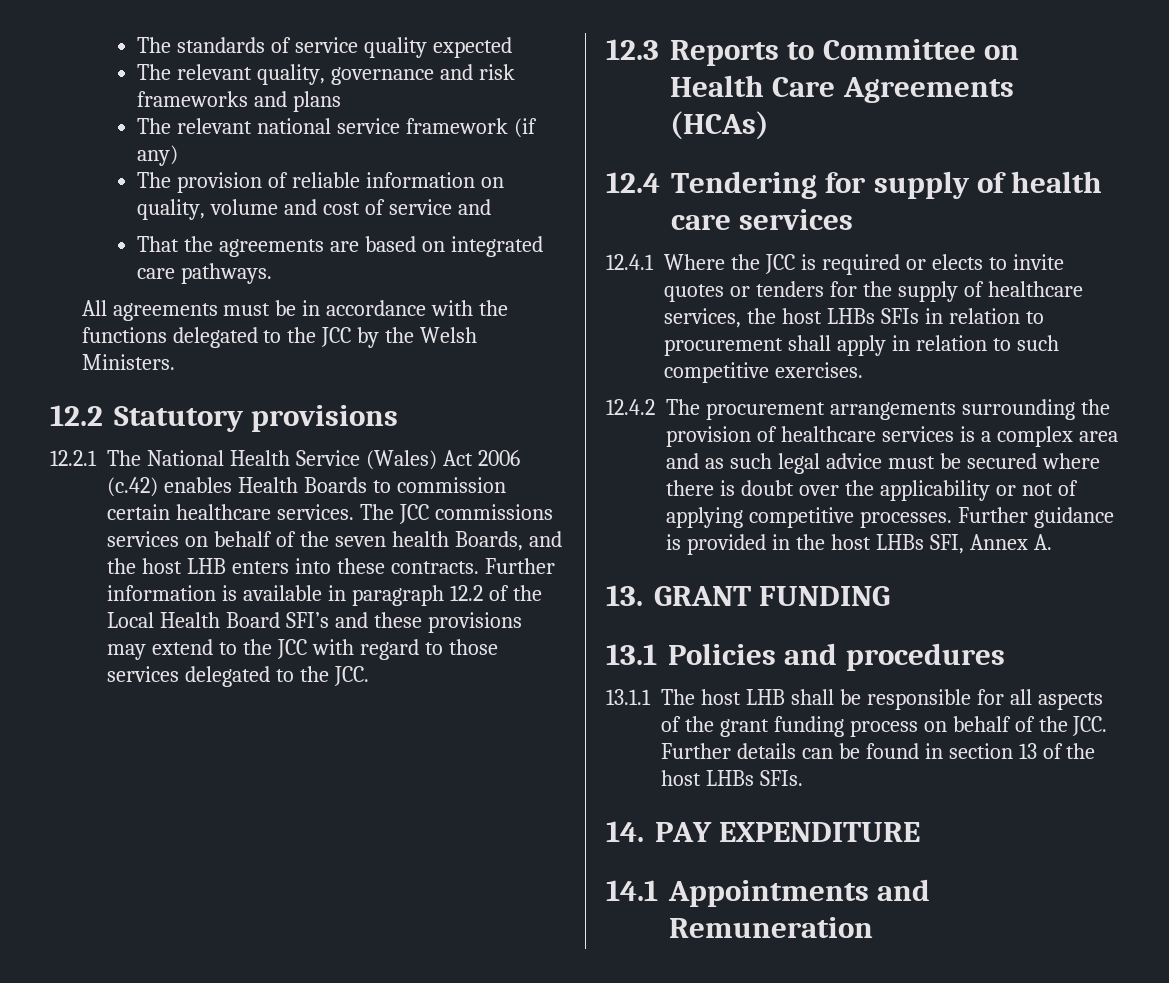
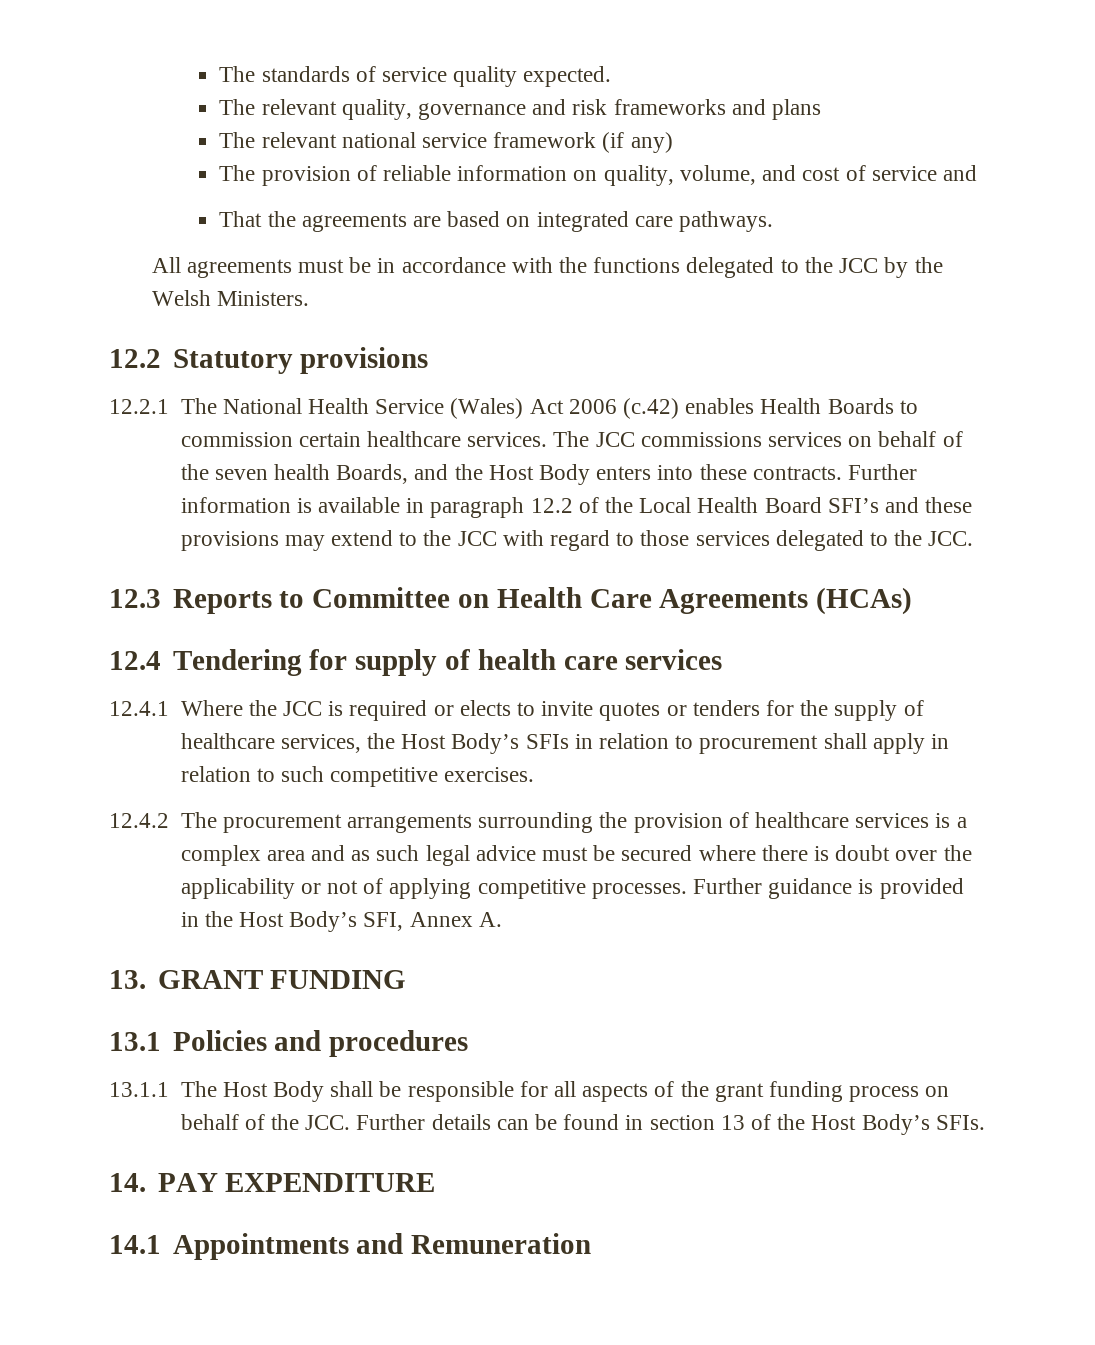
- The standards of service quality expected
+ The standards of service quality expected.
- The provision of reliable information on quality, volume and cost of service and
+ The provision of reliable information on quality, volume, and cost of service and
- The JCC commissions services on behalf of the seven health Boards, and the host LHB enters into these contracts.
+ The JCC commissions services on behalf of the seven health Boards, and the Host Body enters into these contracts.
- 12.4.1 Where the JCC is required or elects to invite quotes or tenders for the supply of healthcare services, the host LHBs SFIs in relation to procurement shall apply in relation to such competitive exercises.
+ 12.4.1 Where the JCC is required or elects to invite quotes or tenders for the supply of healthcare services, the Host Body’s SFIs in relation to procurement shall apply in relation to such competitive exercises.
- Further guidance is provided in the host LHBs SFI, Annex A.
+ Further guidance is provided in the Host Body’s SFI, Annex A.
- 13.1.1 The host LHB shall be responsible for all aspects of the grant funding process on behalf of the JCC. Further details can be found in section 13 of the host LHBs SFIs.
+ 13.1.1 The Host Body shall be responsible for all aspects of the grant funding process on behalf of the JCC. Further details can be found in section 13 of the Host Body’s SFIs.

